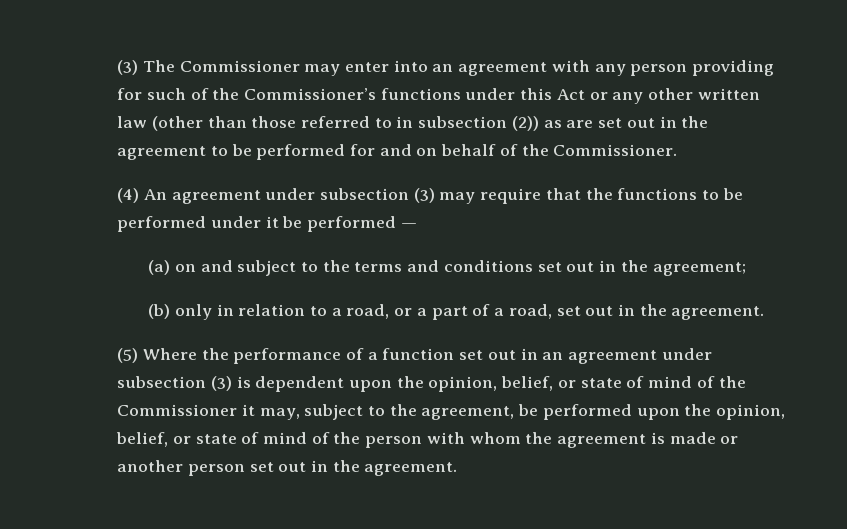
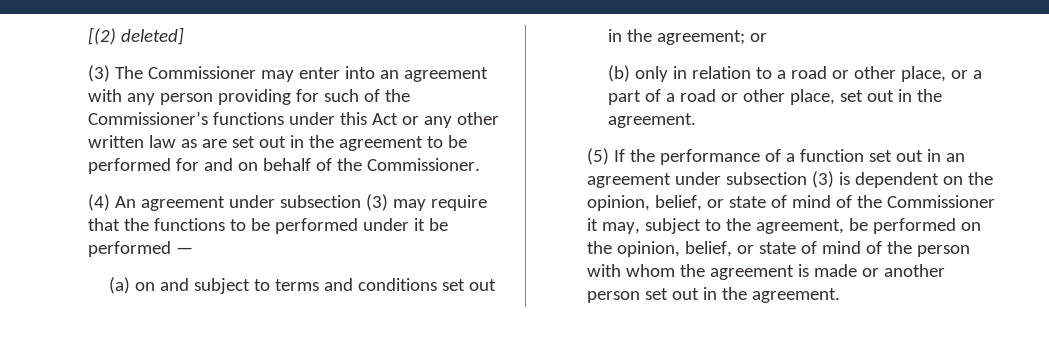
+ [(2) deleted]
- (3) The Commissioner may enter into an agreement with any person providing for such of the Commissioner’s functions under this Act or any other written law (other than those referred to in subsection (2)) as are set out in the agreement to be performed for and on behalf of the Commissioner.
+ (3) The Commissioner may enter into an agreement with any person providing for such of the Commissioner’s functions under this Act or any other written law as are set out in the agreement to be performed for and on behalf of the Commissioner.
- (a) on and subject to the terms and conditions set out in the agreement;
+ (a) on and subject to terms and conditions set out in the agreement; or
- (b) only in relation to a road, or a part of a road, set out in the agreement.
+ (b) only in relation to a road or other place, or a part of a road or other place, set out in the agreement.
- (5) Where the performance of a function set out in an agreement under subsection (3) is dependent upon the opinion, belief, or state of mind of the Commissioner it may, subject to the agreement, be performed upon the opinion, belief, or state of mind of the person with whom the agreement is made or another person set out in the agreement.
+ (5) If the performance of a function set out in an agreement under subsection (3) is dependent on the opinion, belief, or state of mind of the Commissioner it may, subject to the agreement, be performed on the opinion, belief, or state of mind of the person with whom the agreement is made or another person set out in the agreement.

